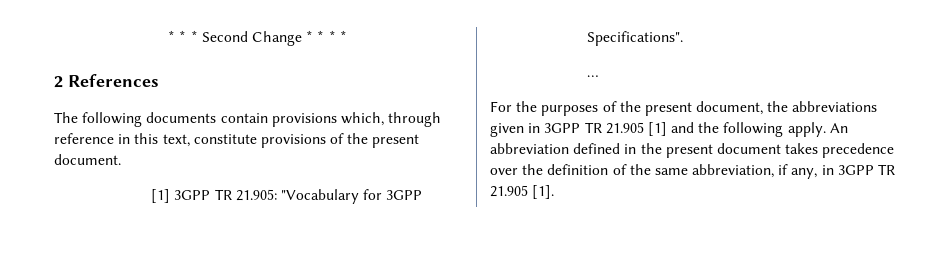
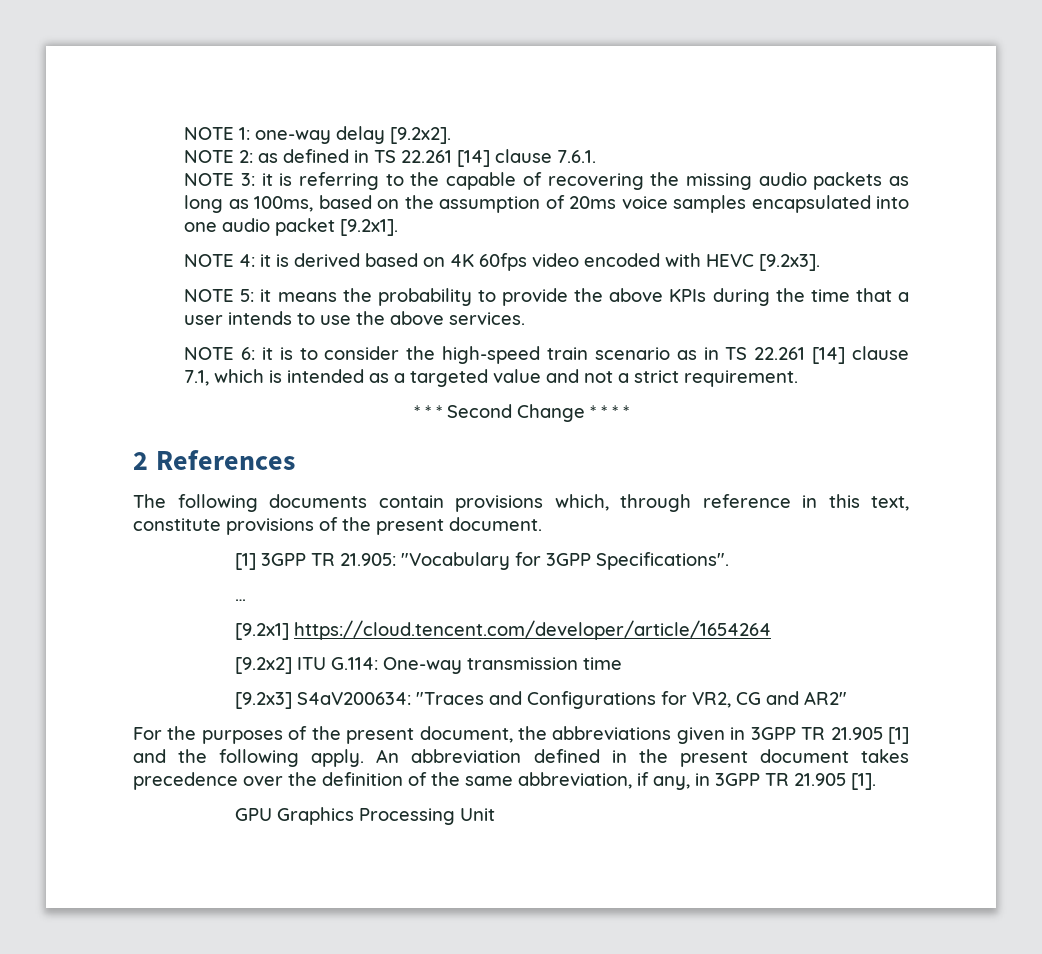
+ NOTE 1: one-way delay [9.2x2].
+ NOTE 2: as defined in TS 22.261 [14] clause 7.6.1.
+ NOTE 3: it is referring to the capable of recovering the missing audio packets as long as 100ms, based on the assumption of 20ms voice samples encapsulated into one audio packet [9.2x1].
+ NOTE 4: it is derived based on 4K 60fps video encoded with HEVC [9.2x3].
+ NOTE 5: it means the probability to provide the above KPIs during the time that a user intends to use the above services.
+ NOTE 6: it is to consider the high-speed train scenario as in TS 22.261 [14] clause 7.1, which is intended as a targeted value and not a strict requirement.
+ [9.2x1] https://cloud.tencent.com/developer/article/1654264
+ [9.2x2] ITU G.114: One-way transmission time
+ [9.2x3] S4aV200634: "Traces and Configurations for VR2, CG and AR2"
+ GPU Graphics Processing Unit

